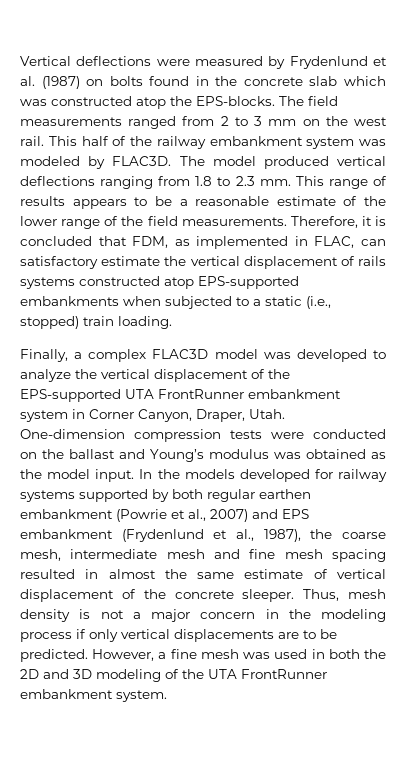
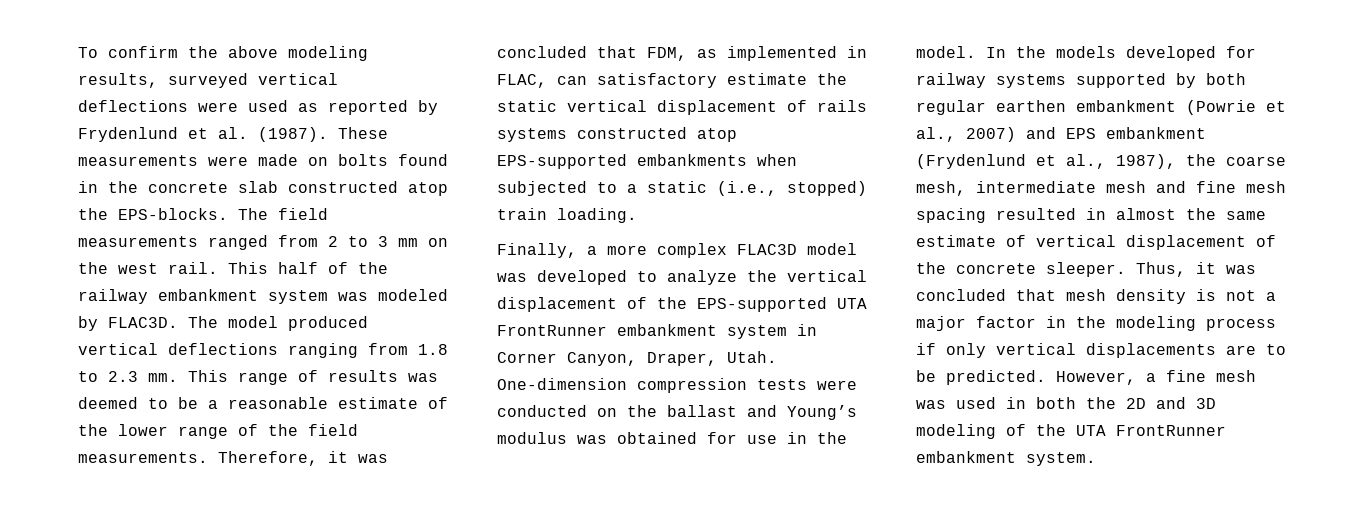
- Vertical deflections were measured by Frydenlund et al. (1987) on bolts found in the concrete slab which was constructed atop the EPS-blocks.
+ To confirm the above modeling results, surveyed vertical deflections were used as reported by Frydenlund et al. (1987). These measurements were made on bolts found in the concrete slab constructed atop the EPS-blocks.
- This range of results appears to be a reasonable estimate of the lower range of the field measurements.
+ This range of results was deemed to be a reasonable estimate of the lower range of the field measurements.
- Therefore, it is concluded that FDM, as implemented in FLAC, can satisfactory estimate the vertical displacement of rails systems constructed atop EPS-supported embankments when subjected to a static (i.e., stopped) train loading.
+ Therefore, it was concluded that FDM, as implemented in FLAC, can satisfactory estimate the static vertical displacement of rails systems constructed atop EPS-supported embankments when subjected to a static (i.e., stopped) train loading.
- Finally, a complex FLAC3D model was developed to analyze the vertical displacement of the EPS-supported UTA FrontRunner embankment system in Corner Canyon, Draper, Utah.
+ Finally, a more complex FLAC3D model was developed to analyze the vertical displacement of the EPS-supported UTA FrontRunner embankment system in Corner Canyon, Draper, Utah.
- One-dimension compression tests were conducted on the ballast and Young’s modulus was obtained as the model input.
+ One-dimension compression tests were conducted on the ballast and Young’s modulus was obtained for use in the model.
- Thus, mesh density is not a major concern in the modeling process if only vertical displacements are to be predicted.
+ Thus, it was concluded that mesh density is not a major factor in the modeling process if only vertical displacements are to be predicted.

